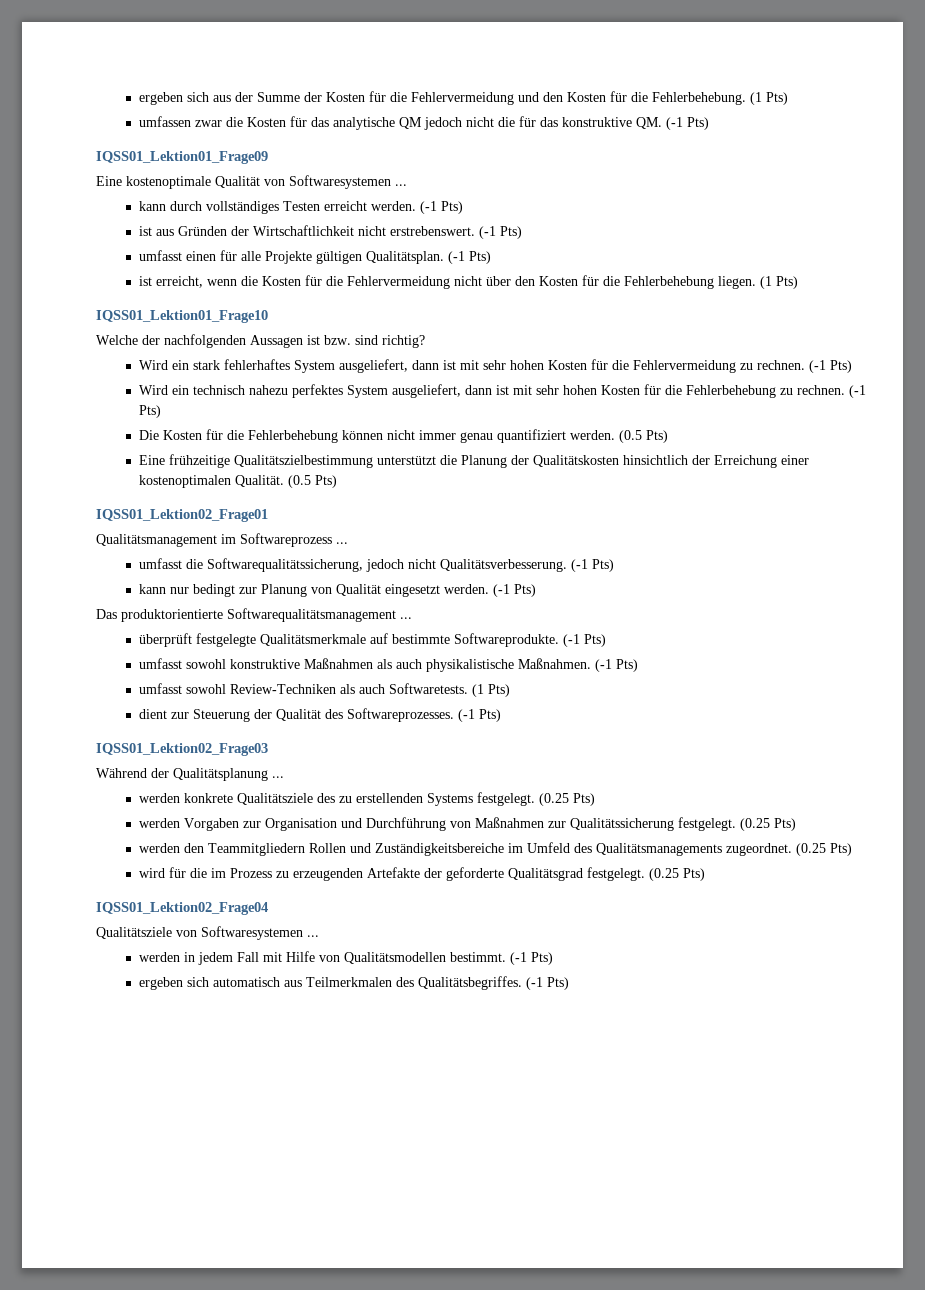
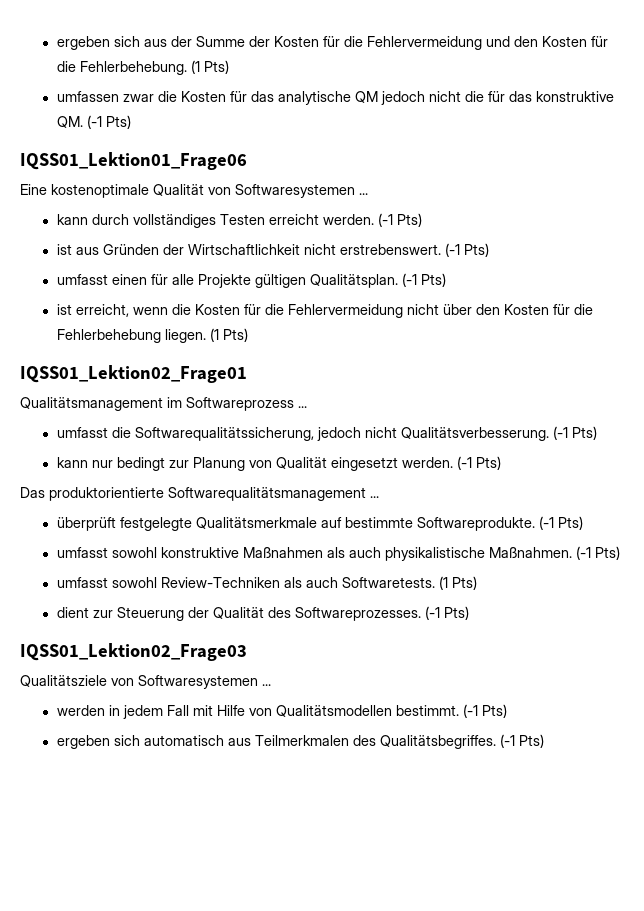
- IQSS01_Lektion01_Frage09
+ IQSS01_Lektion01_Frage06
- IQSS01_Lektion01_Frage10
- Welche der nachfolgenden Aussagen ist bzw. sind richtig?
- Wird ein stark fehlerhaftes System ausgeliefert, dann ist mit sehr hohen Kosten für die Fehlervermeidung zu rechnen. (-1 Pts)
- Wird ein technisch nahezu perfektes System ausgeliefert, dann ist mit sehr hohen Kosten für die Fehlerbehebung zu rechnen. (-1 Pts)
- Die Kosten für die Fehlerbehebung können nicht immer genau quantifiziert werden. (0.5 Pts)
- Eine frühzeitige Qualitätszielbestimmung unterstützt die Planung der Qualitätskosten hinsichtlich der Erreichung einer kostenoptimalen Qualität. (0.5 Pts)
- Während der Qualitätsplanung ...
- werden konkrete Qualitätsziele des zu erstellenden Systems festgelegt. (0.25 Pts)
- werden Vorgaben zur Organisation und Durchführung von Maßnahmen zur Qualitätssicherung festgelegt. (0.25 Pts)
- werden den Teammitgliedern Rollen und Zuständigkeitsbereiche im Umfeld des Qualitätsmanagements zugeordnet. (0.25 Pts)
- wird für die im Prozess zu erzeugenden Artefakte der geforderte Qualitätsgrad festgelegt. (0.25 Pts)
- IQSS01_Lektion02_Frage04

